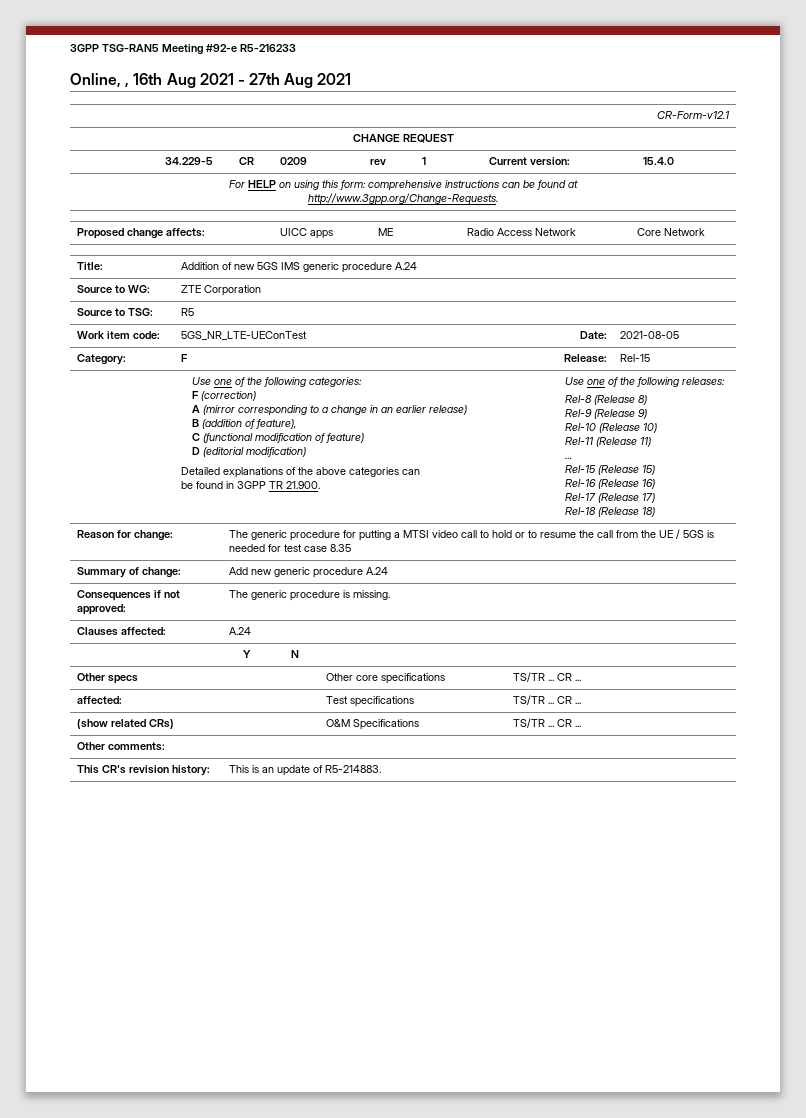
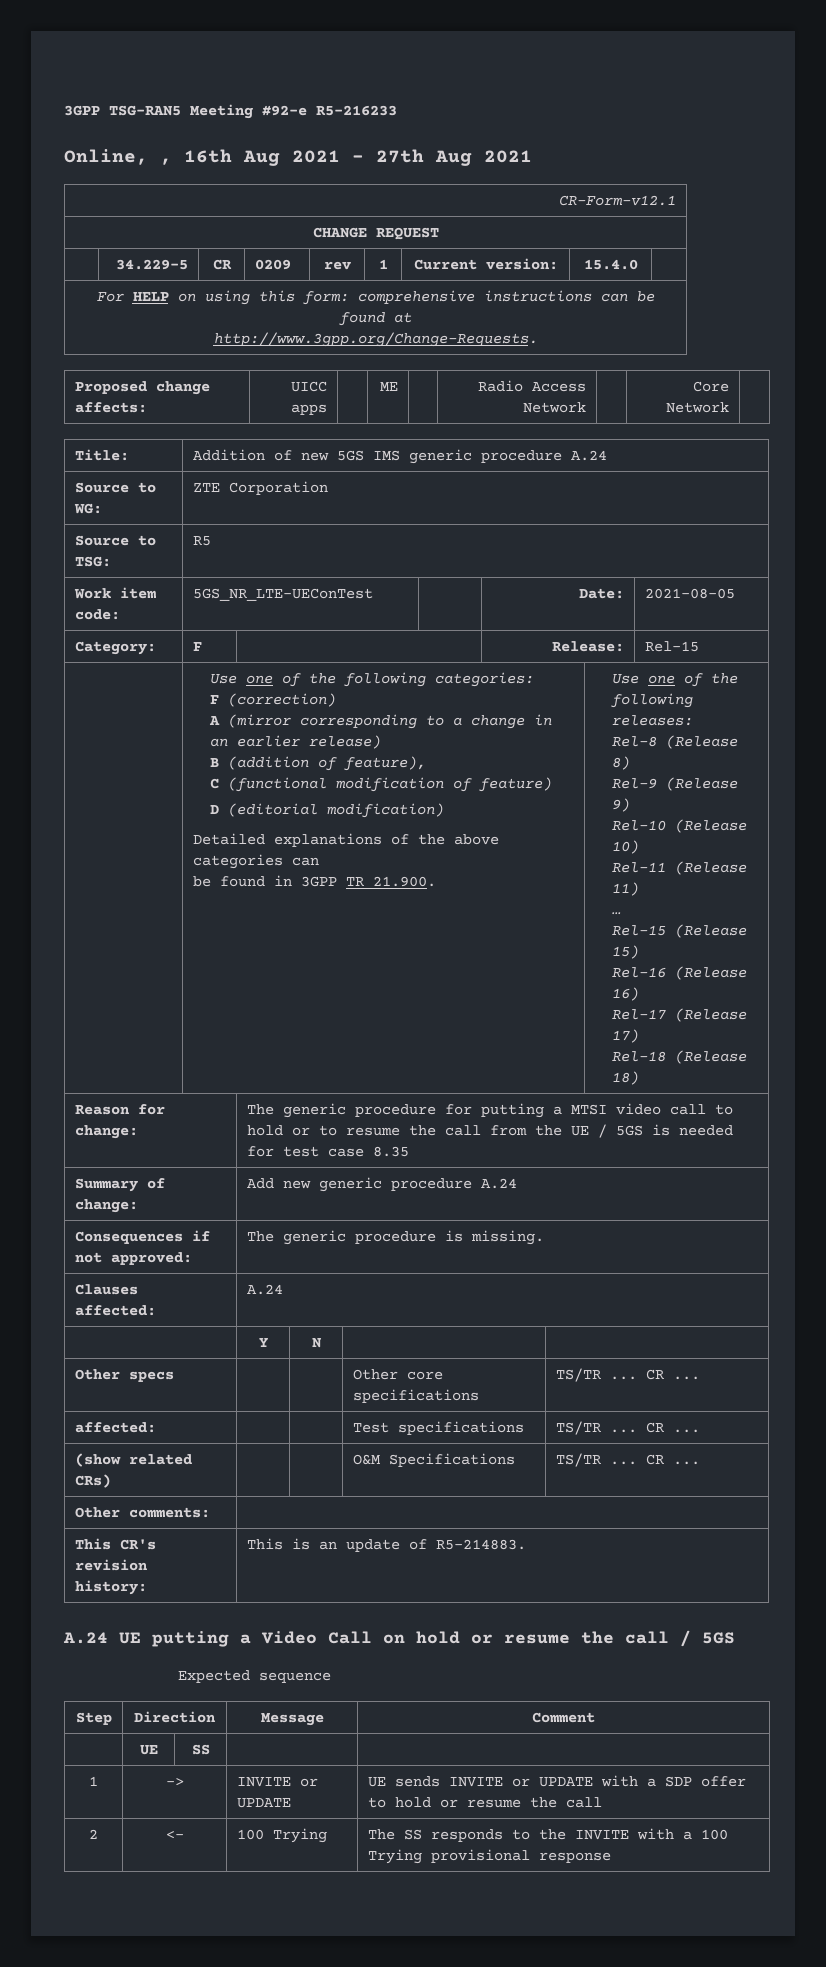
+ A.24 UE putting a Video Call on hold or resume the call / 5GS
+ Expected sequence
+ Step | Direction | Message | Comment
+ | UE | SS | |
+ 1 | -> | INVITE or UPDATE | UE sends INVITE or UPDATE with a SDP offer to hold or resume the call
+ 2 | <- | 100 Trying | The SS responds to the INVITE with a 100 Trying provisional response

